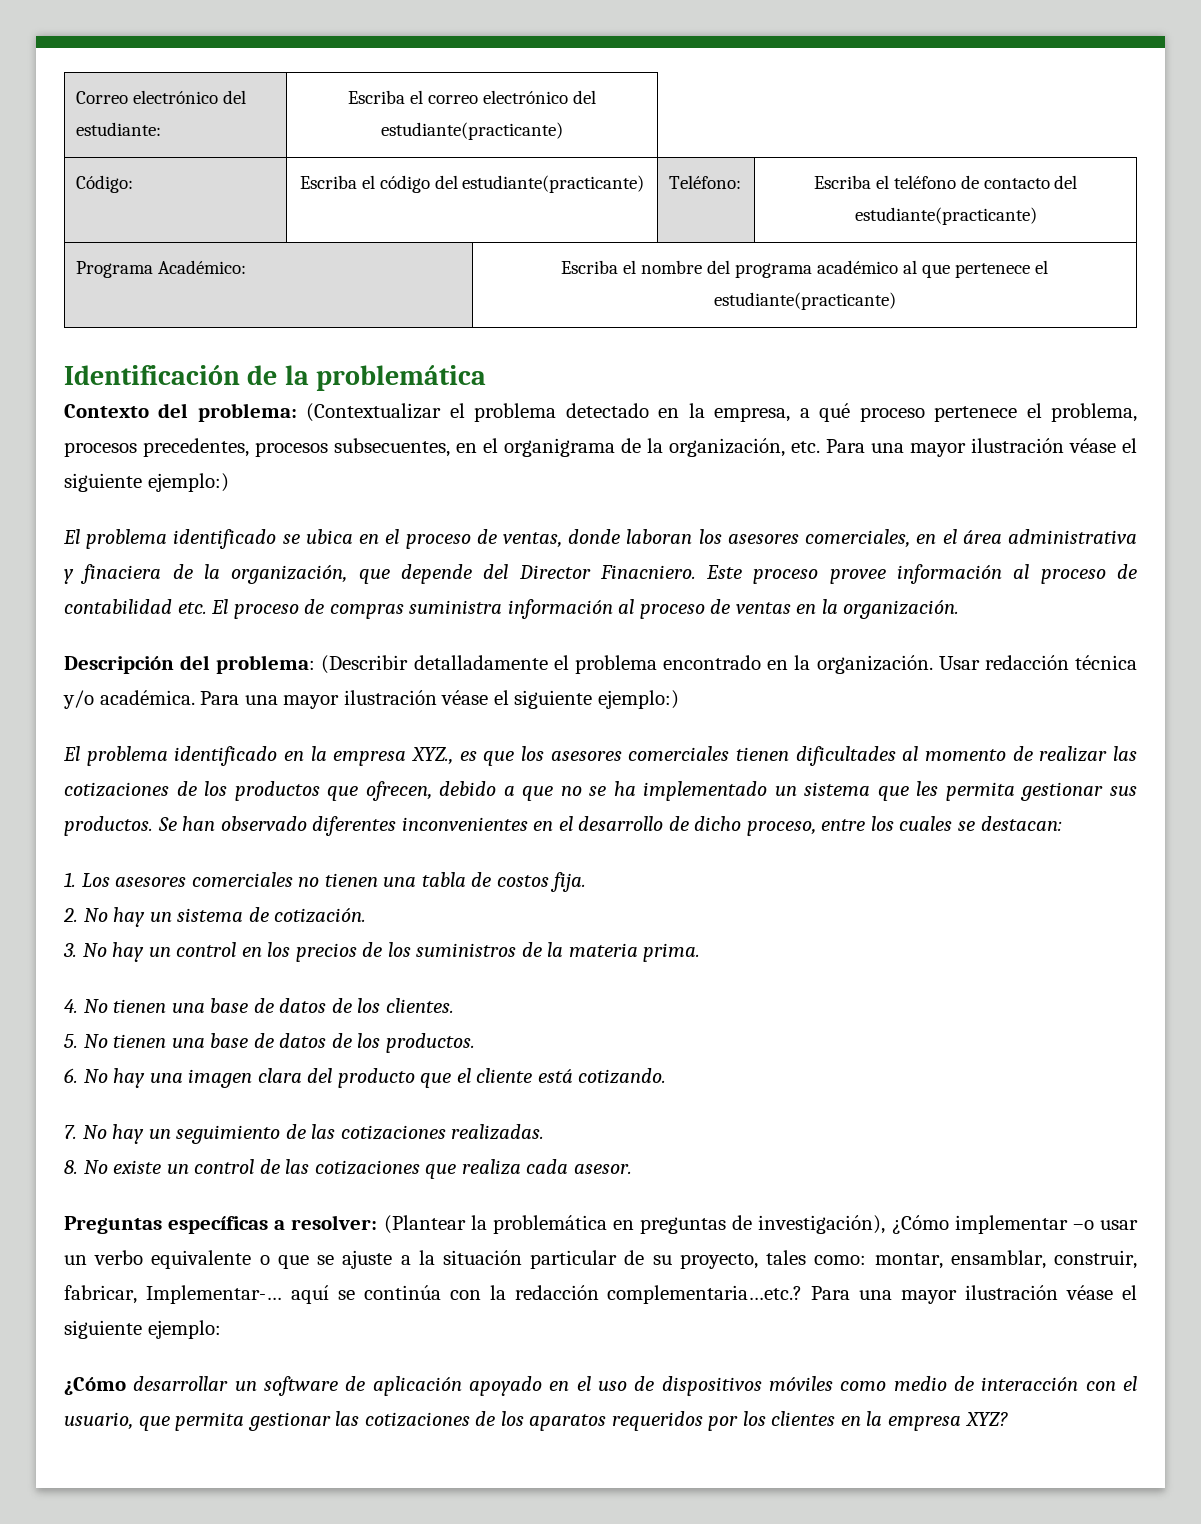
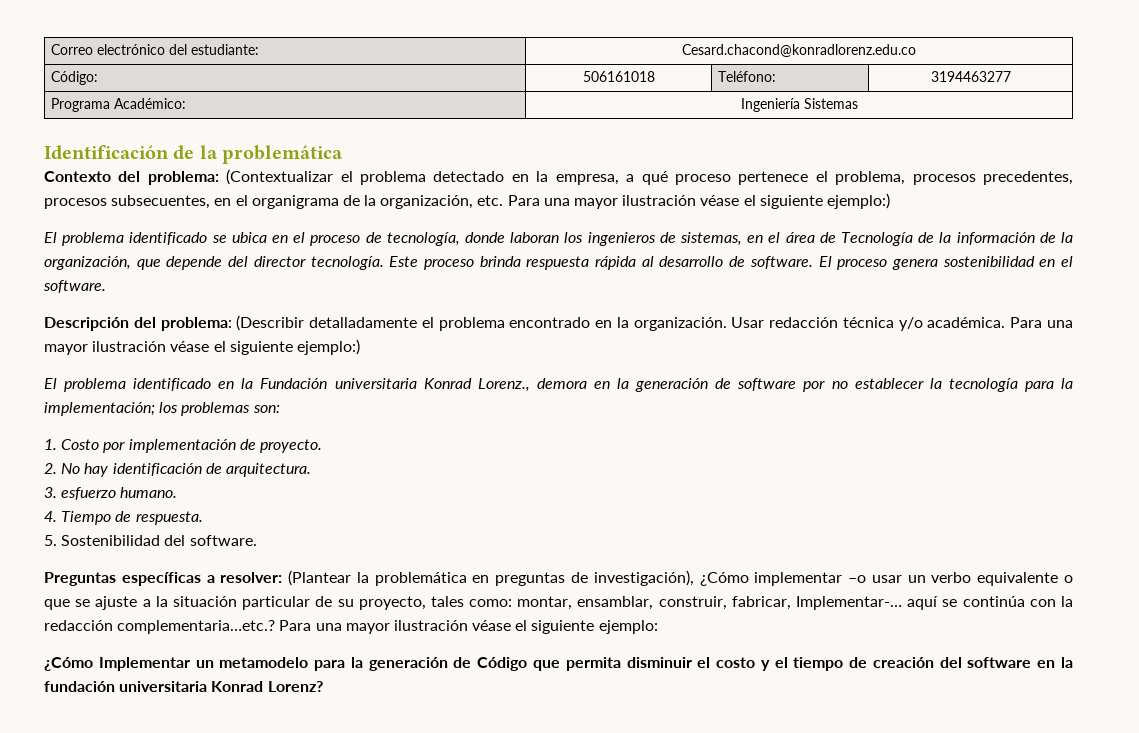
- Correo electrónico del estudiante: | Escriba el correo electrónico del estudiante(practicante)
- Código: | Escriba el código del estudiante(practicante) | Teléfono: | Escriba el teléfono de contacto del estudiante(practicante)
- Programa Académico: | Escriba el nombre del programa académico al que pertenece el estudiante(practicante)
+ Correo electrónico del estudiante: | Cesard.chacond@konradlorenz.edu.co
+ Código: | 506161018 | Teléfono: | 3194463277
+ Programa Académico: | Ingeniería Sistemas
- El problema identificado se ubica en el proceso de ventas, donde laboran los asesores comerciales, en el área administrativa y finaciera de la organización, que depende del Director Finacniero. Este proceso provee información al proceso de contabilidad etc. El proceso de compras suministra información al proceso de ventas en la organización.
+ El problema identificado se ubica en el proceso de tecnología, donde laboran los ingenieros de sistemas, en el área de Tecnología de la información de la organización, que depende del director tecnología. Este proceso brinda respuesta rápida al desarrollo de software. El proceso genera sostenibilidad en el software.
- El problema identificado en la empresa XYZ., es que los asesores comerciales tienen dificultades al momento de realizar las cotizaciones de los productos que ofrecen, debido a que no se ha implementado un sistema que les permita gestionar sus productos. Se han observado diferentes inconvenientes en el desarrollo de dicho proceso, entre los cuales se destacan:
- 1. Los asesores comerciales no tienen una tabla de costos fija.
- 2. No hay un sistema de cotización.
- 3. No hay un control en los precios de los suministros de la materia prima.
- 4. No tienen una base de datos de los clientes.
- 5. No tienen una base de datos de los productos.
- 6. No hay una imagen clara del producto que el cliente está cotizando.
- 7. No hay un seguimiento de las cotizaciones realizadas.
- 8. No existe un control de las cotizaciones que realiza cada asesor.
+ El problema identificado en la Fundación universitaria Konrad Lorenz., demora en la generación de software por no establecer la tecnología para la implementación; los problemas son:
+ 1. Costo por implementación de proyecto.
+ 2. No hay identificación de arquitectura.
+ 3. esfuerzo humano.
+ 4. Tiempo de respuesta.
+ 5. Sostenibilidad del software.
- ¿Cómo desarrollar un software de aplicación apoyado en el uso de dispositivos móviles como medio de interacción con el usuario, que permita gestionar las cotizaciones de los aparatos requeridos por los clientes en la empresa XYZ?
+ ¿Cómo Implementar un metamodelo para la generación de Código que permita disminuir el costo y el tiempo de creación del software en la fundación universitaria Konrad Lorenz?

